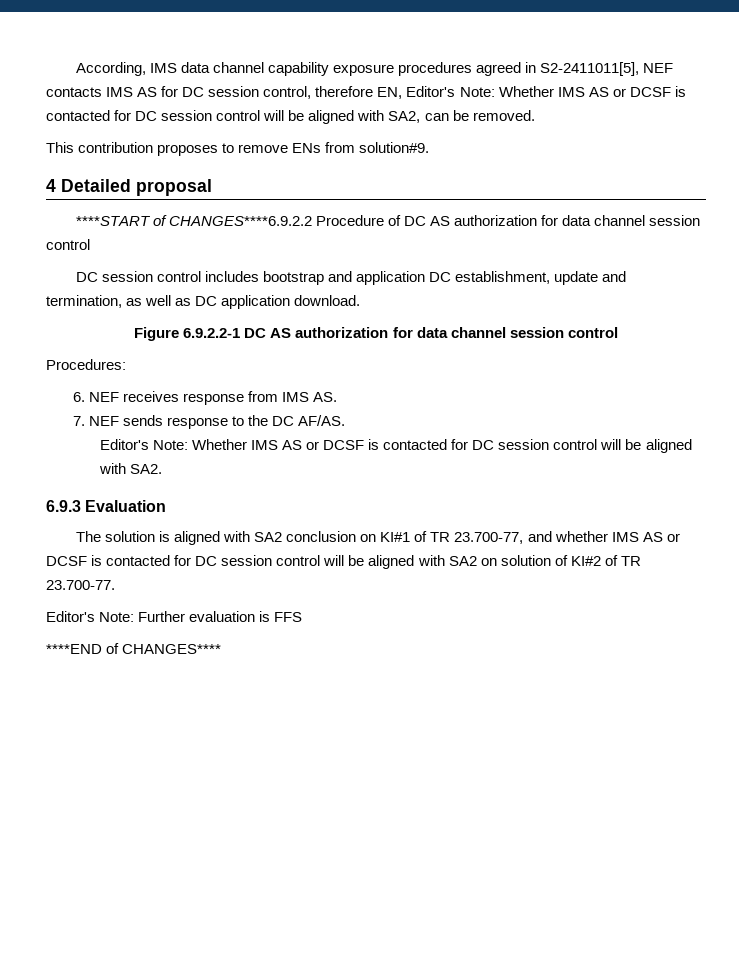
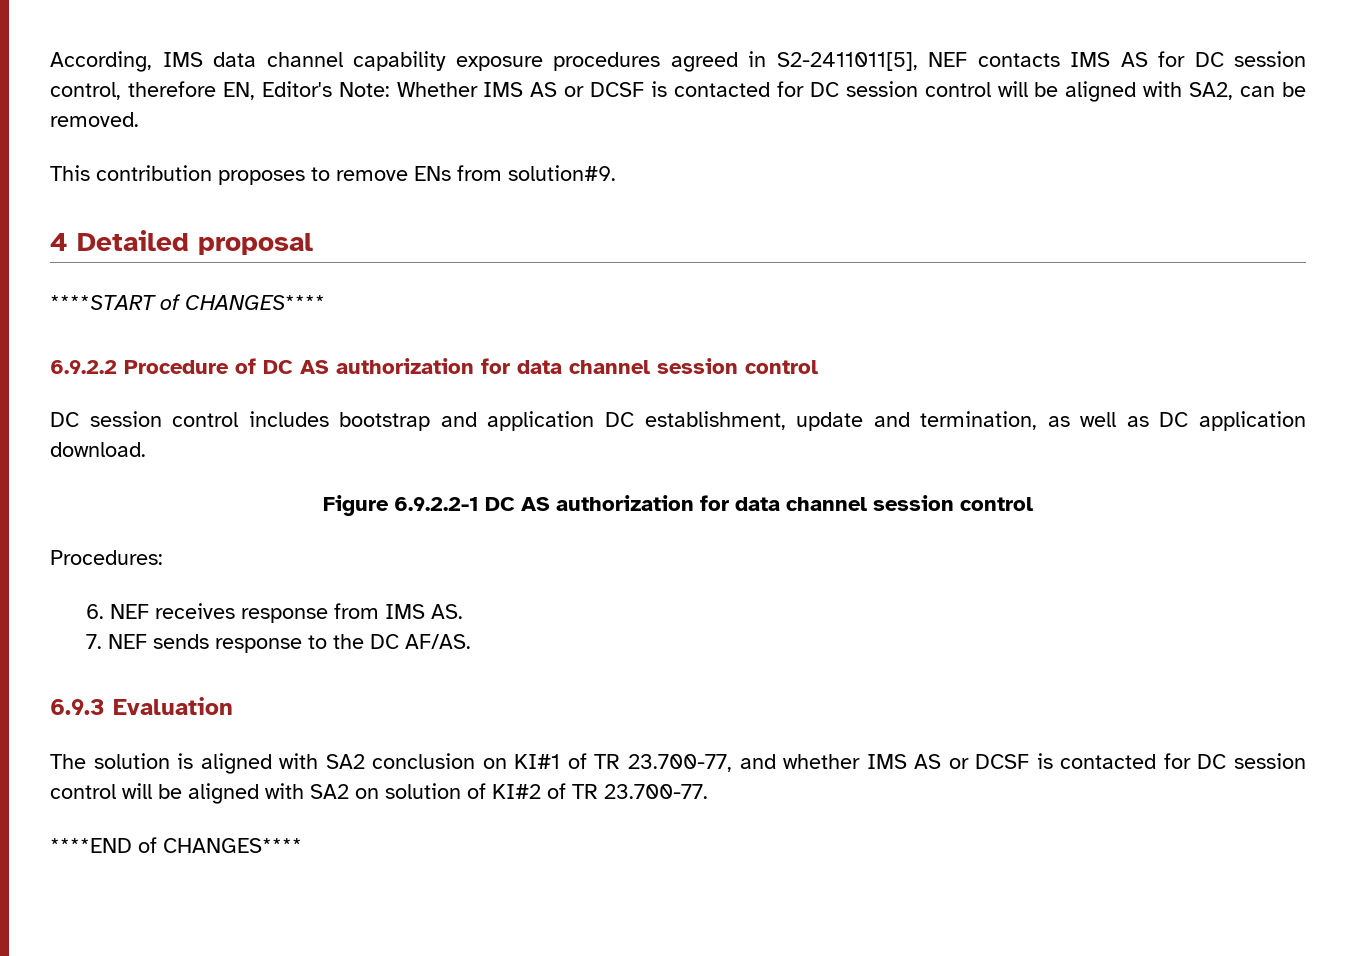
- ****START of CHANGES****6.9.2.2 Procedure of DC AS authorization for data channel session control
+ ****START of CHANGES****
+ 6.9.2.2 Procedure of DC AS authorization for data channel session control
- Editor's Note: Whether IMS AS or DCSF is contacted for DC session control will be aligned with SA2.
- Editor's Note: Further evaluation is FFS

